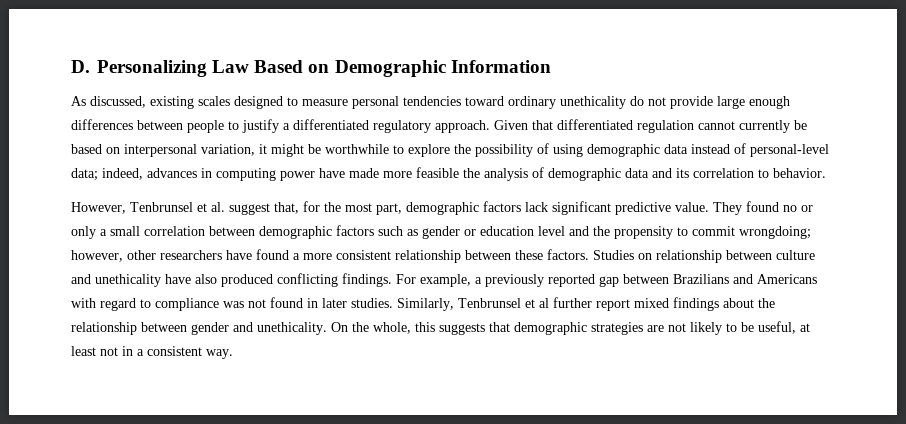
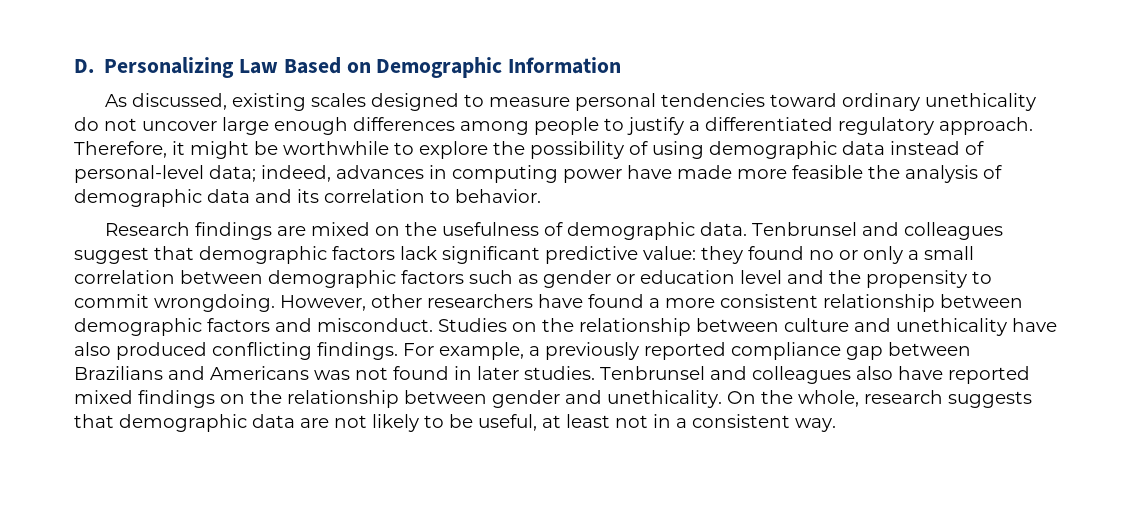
- As discussed, existing scales designed to measure personal tendencies toward ordinary unethicality do not provide large enough differences between people to justify a differentiated regulatory approach.
+ As discussed, existing scales designed to measure personal tendencies toward ordinary unethicality do not uncover large enough differences among people to justify a differentiated regulatory approach.
- Given that differentiated regulation cannot currently be based on interpersonal variation, it might be worthwhile to explore the possibility of using demographic data instead of personal-level data; indeed, advances in computing power have made more feasible the analysis of demographic data and its correlation to behavior.
+ Therefore, it might be worthwhile to explore the possibility of using demographic data instead of personal-level data; indeed, advances in computing power have made more feasible the analysis of demographic data and its correlation to behavior.
- However, Tenbrunsel et al. suggest that, for the most part, demographic factors lack significant predictive value. They found no or only a small correlation between demographic factors such as gender or education level and the propensity to commit wrongdoing; however, other researchers have found a more consistent relationship between these factors.
+ Research findings are mixed on the usefulness of demographic data. Tenbrunsel and colleagues suggest that demographic factors lack significant predictive value: they found no or only a small correlation between demographic factors such as gender or education level and the propensity to commit wrongdoing. However, other researchers have found a more consistent relationship between demographic factors and misconduct.
- Studies on relationship between culture and unethicality have also produced conflicting findings.
+ Studies on the relationship between culture and unethicality have also produced conflicting findings.
- For example, a previously reported gap between Brazilians and Americans with regard to compliance was not found in later studies.
+ For example, a previously reported compliance gap between Brazilians and Americans was not found in later studies.
- Similarly, Tenbrunsel et al further report mixed findings about the relationship between gender and unethicality.
+ Tenbrunsel and colleagues also have reported mixed findings on the relationship between gender and unethicality.
- On the whole, this suggests that demographic strategies are not likely to be useful, at least not in a consistent way.
+ On the whole, research suggests that demographic data are not likely to be useful, at least not in a consistent way.

